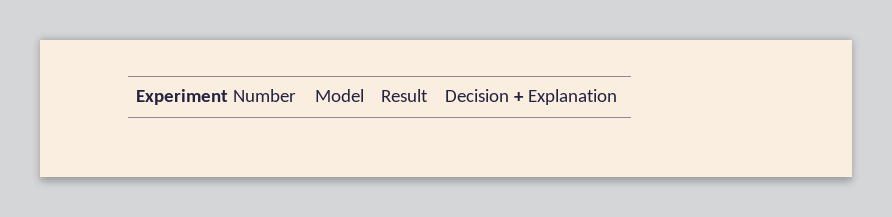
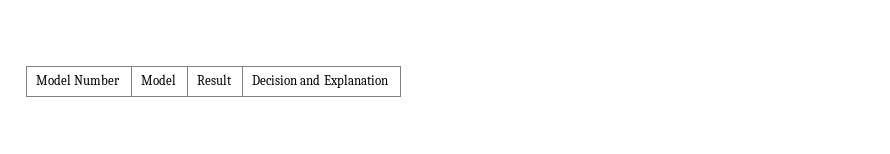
- Experiment Number | Model | Result | Decision + Explanation
+ Model Number | Model | Result | Decision and Explanation

